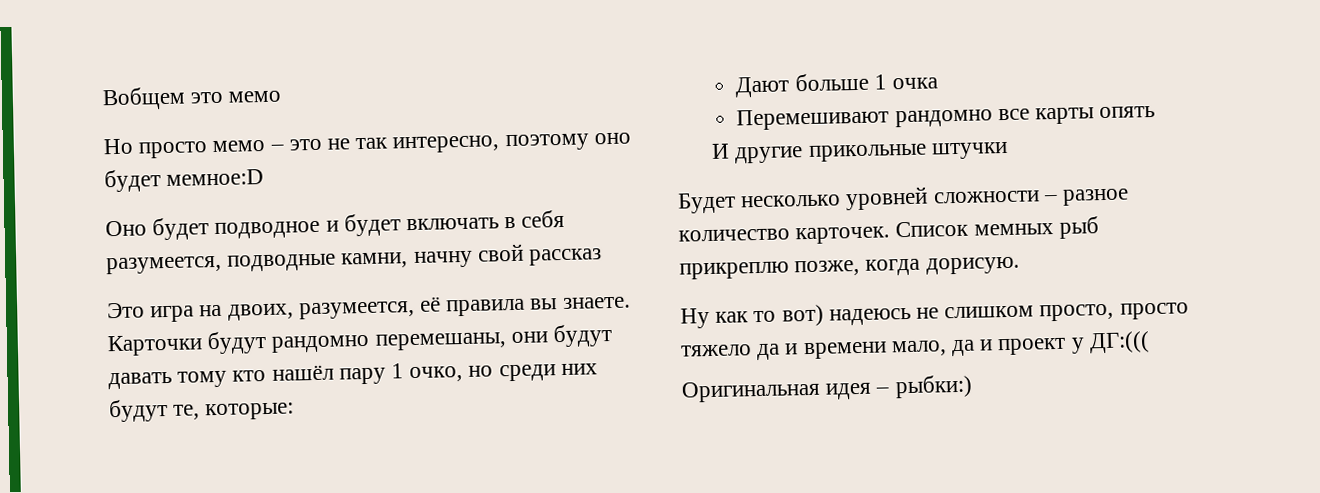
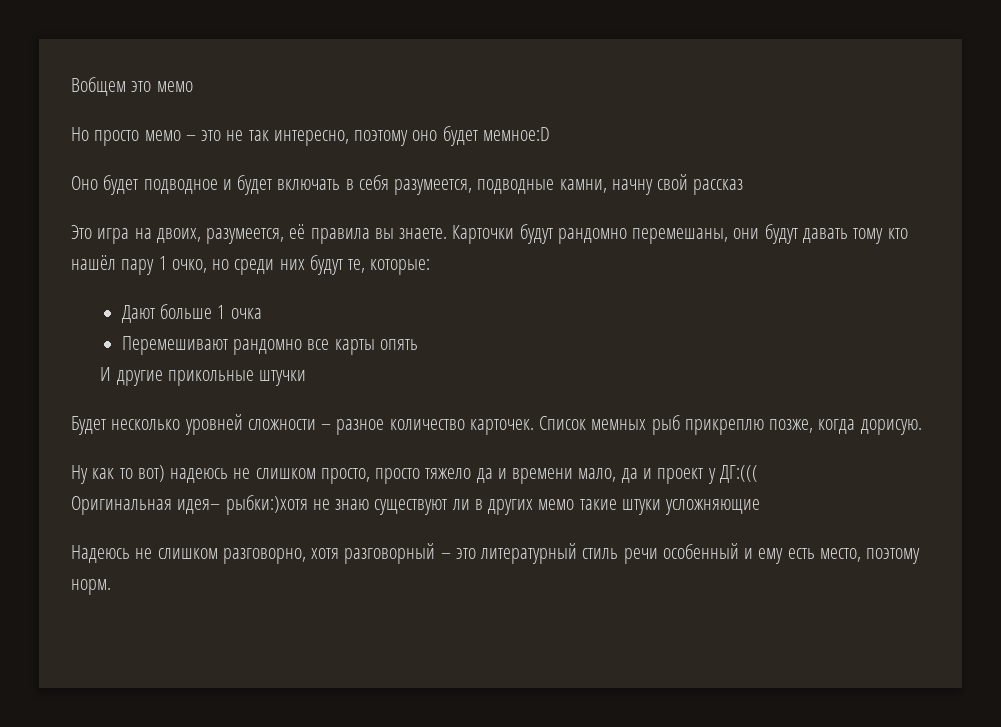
- Оригинальная идея – рыбки:)
+ Оригинальная идея– рыбки:)хотя не знаю существуют ли в других мемо такие штуки усложняющие
+ Надеюсь не слишком разговорно, хотя разговорный – это литературный стиль речи особенный и ему есть место, поэтому норм.

